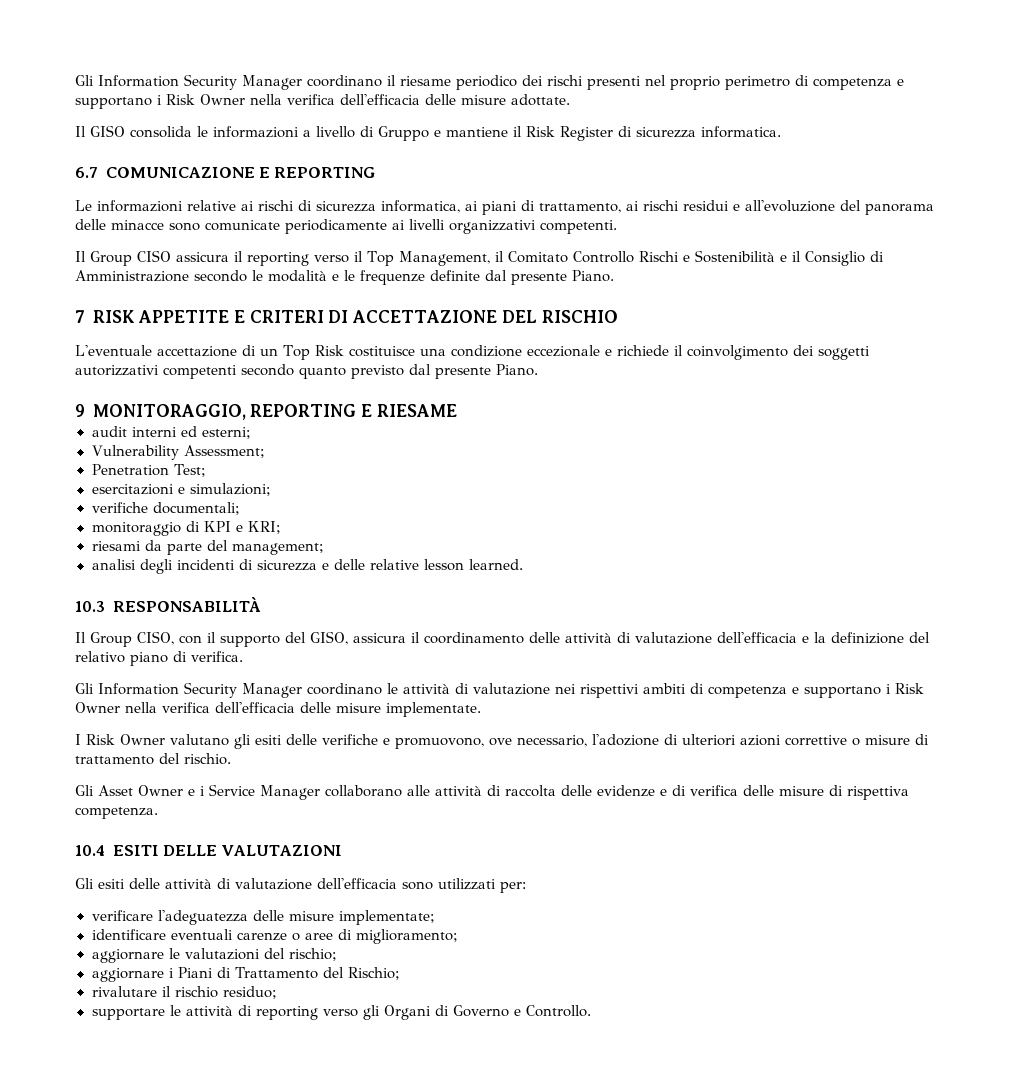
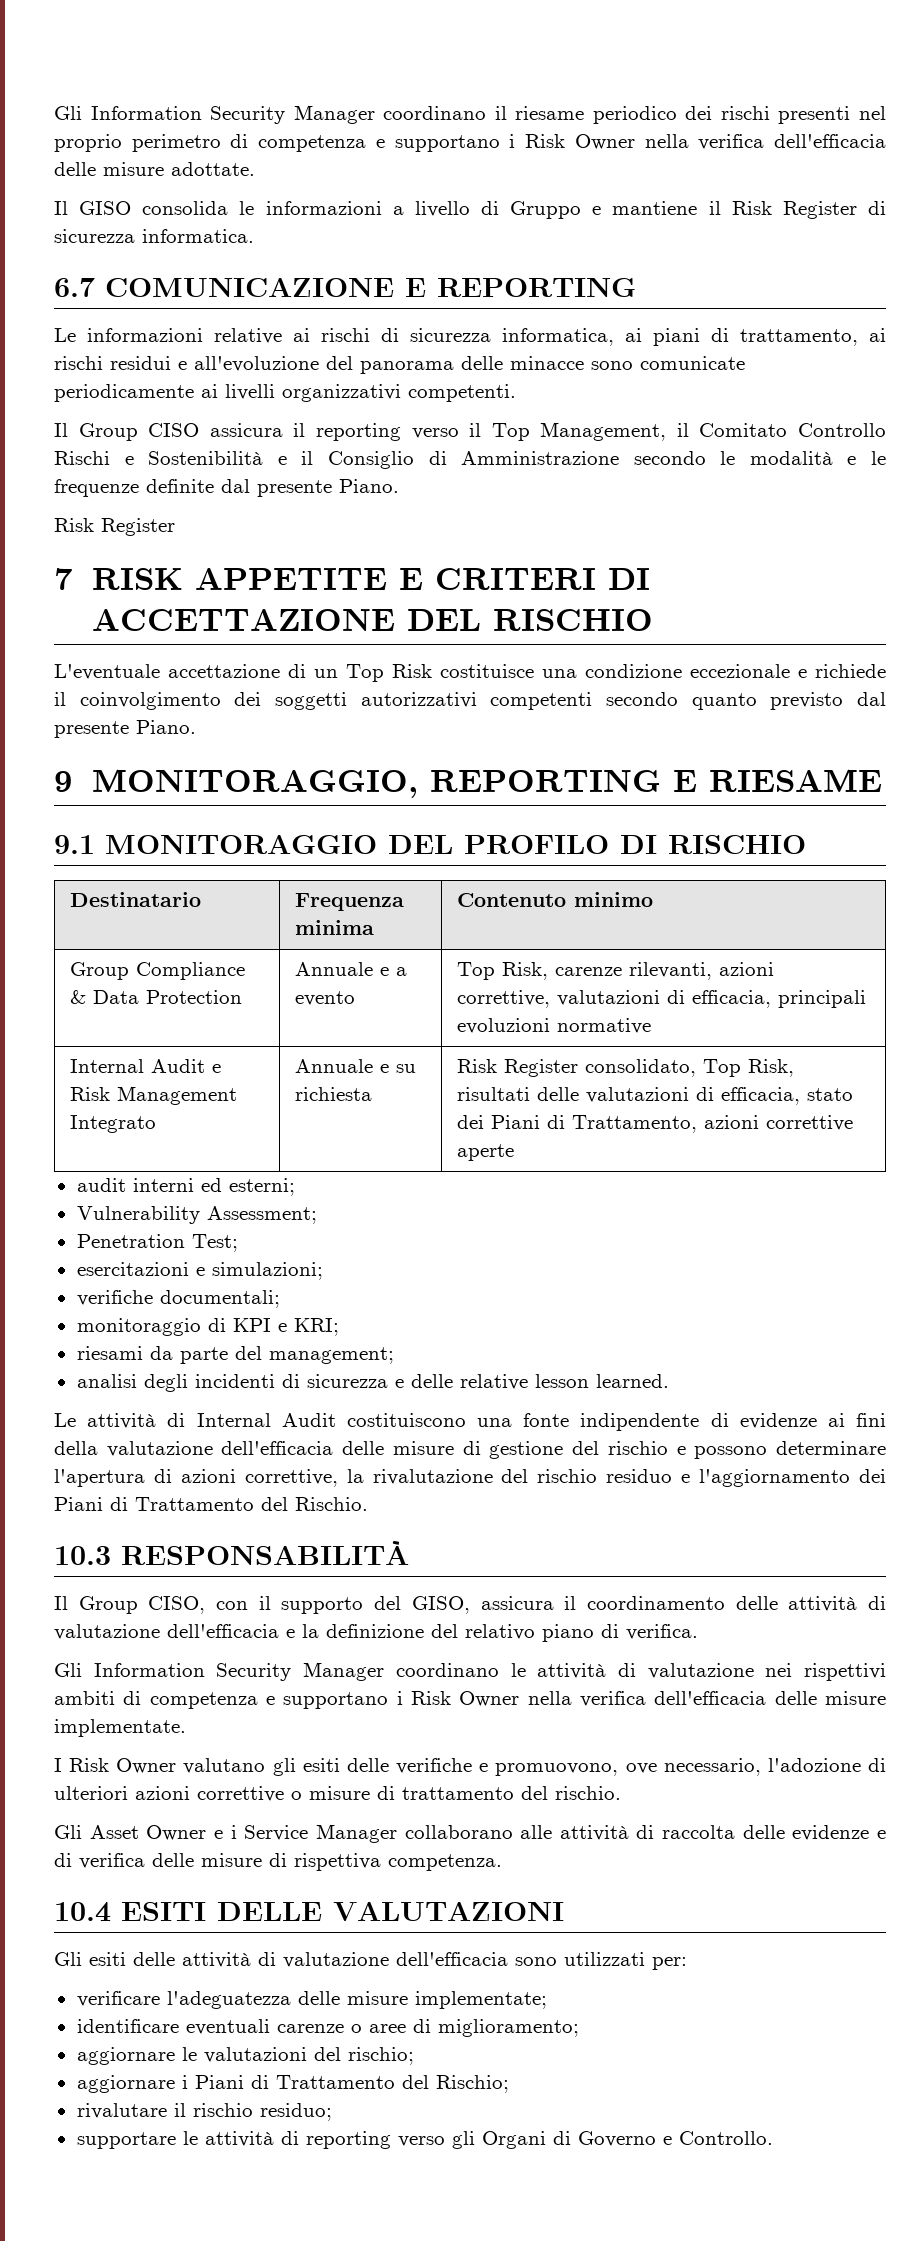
  Il Group CISO assicura il reporting verso il Top Management, il Comitato Controllo Rischi e Sostenibilità e il Consiglio di Amministrazione secondo le modalità e le frequenze definite dal presente Piano.
+ Risk Register
+ 9.1 MONITORAGGIO DEL PROFILO DI RISCHIO
+ Destinatario | Frequenza minima | Contenuto minimo
+ Group Compliance & Data Protection | Annuale e a evento | Top Risk, carenze rilevanti, azioni correttive, valutazioni di efficacia, principali evoluzioni normative
+ Internal Audit e Risk Management Integrato | Annuale e su richiesta | Risk Register consolidato, Top Risk, risultati delle valutazioni di efficacia, stato dei Piani di Trattamento, azioni correttive aperte
+ Le attività di Internal Audit costituiscono una fonte indipendente di evidenze ai fini della valutazione dell'efficacia delle misure di gestione del rischio e possono determinare l'apertura di azioni correttive, la rivalutazione del rischio residuo e l'aggiornamento dei Piani di Trattamento del Rischio.

